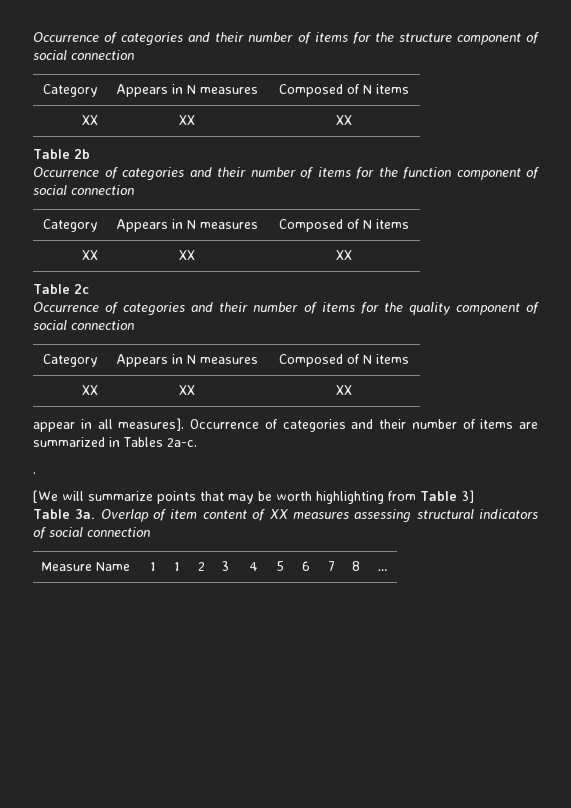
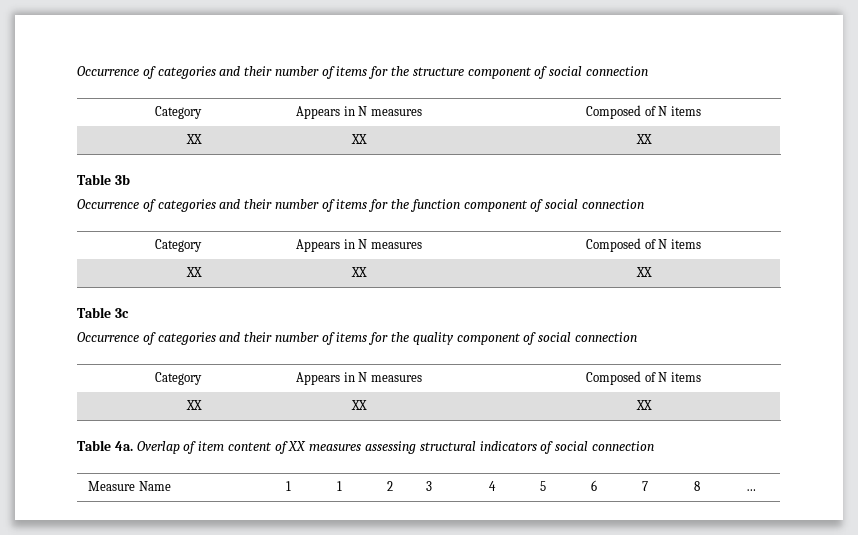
- Table 2b
+ Table 3b
- Table 2c
+ Table 3c
- appear in all measures]. Occurrence of categories and their number of items are summarized in Tables 2a-c.
- .
- [We will summarize points that may be worth highlighting from Table 3]
- Table 3a.
+ Table 4a.

